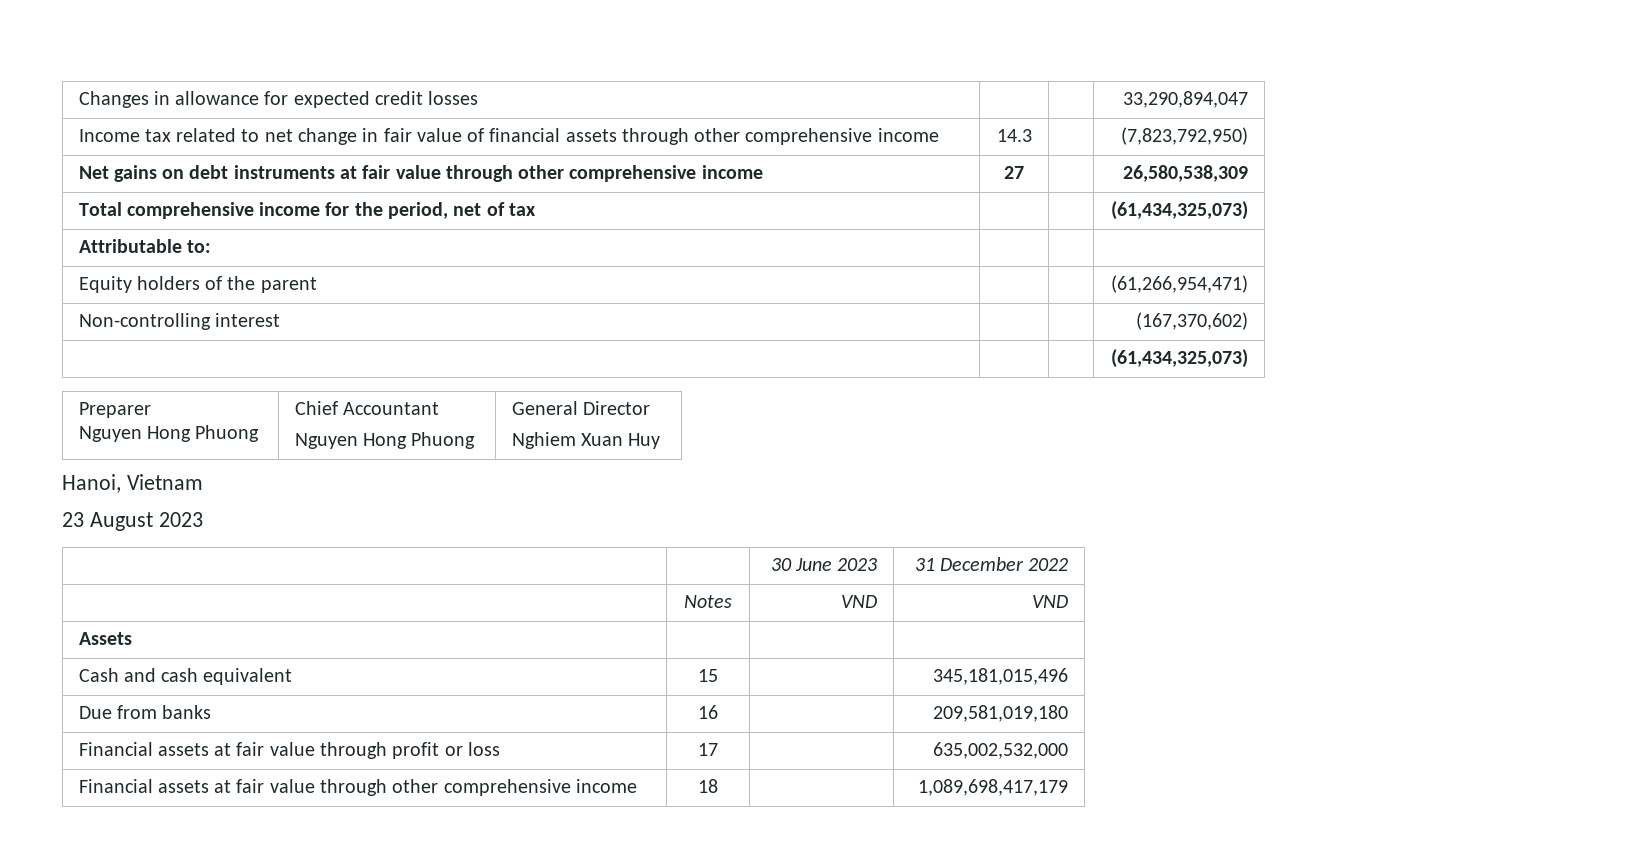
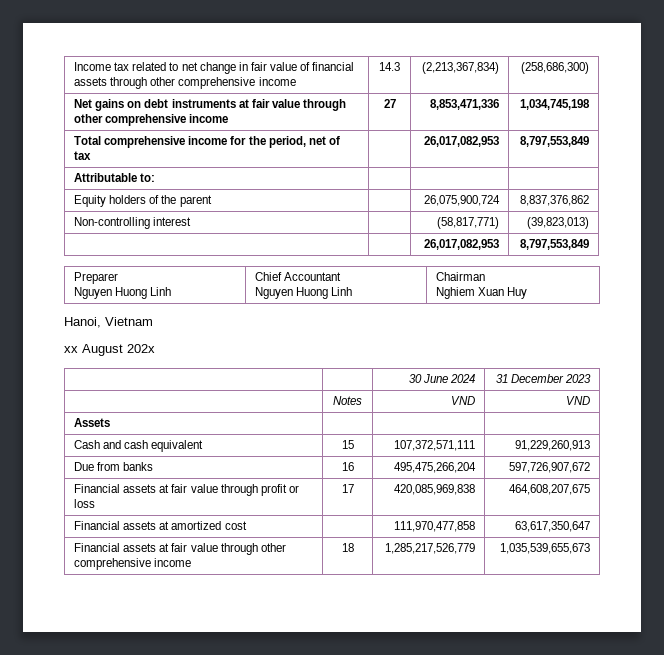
- Changes in allowance for expected credit losses | | | 33,290,894,047
- Income tax related to net change in fair value of financial assets through other comprehensive income | 14.3 | | (7,823,792,950)
+ Income tax related to net change in fair value of financial assets through other comprehensive income | 14.3 | (2,213,367,834) | (258,686,300)
- Net gains on debt instruments at fair value through other comprehensive income | 27 | | 26,580,538,309
+ Net gains on debt instruments at fair value through other comprehensive income | 27 | 8,853,471,336 | 1,034,745,198
- Total comprehensive income for the period, net of tax | | | (61,434,325,073)
+ Total comprehensive income for the period, net of tax | | 26,017,082,953 | 8,797,553,849
- Equity holders of the parent | | | (61,266,954,471)
+ Equity holders of the parent | | 26,075,900,724 | 8,837,376,862
- Non-controlling interest | | | (167,370,602)
- | | | (61,434,325,073)
+ Non-controlling interest | | (58,817,771) | (39,823,013)
+ | | 26,017,082,953 | 8,797,553,849
  Preparer
- Nguyen Hong Phuong | Chief Accountant
- Nguyen Hong Phuong | General Director
+ Nguyen Huong Linh | Chief Accountant
+ Nguyen Huong Linh | Chairman
- 23 August 2023
+ xx August 202x
- | | 30 June 2023 | 31 December 2022
+ | | 30 June 2024 | 31 December 2023
- Cash and cash equivalent | 15 | | 345,181,015,496
+ Cash and cash equivalent | 15 | 107,372,571,111 | 91,229,260,913
- Due from banks | 16 | | 209,581,019,180
+ Due from banks | 16 | 495,475,266,204 | 597,726,907,672
- Financial assets at fair value through profit or loss | 17 | | 635,002,532,000
+ Financial assets at fair value through profit or loss | 17 | 420,085,969,838 | 464,608,207,675
+ Financial assets at amortized cost | | 111,970,477,858 | 63,617,350,647
- Financial assets at fair value through other comprehensive income | 18 | | 1,089,698,417,179
+ Financial assets at fair value through other comprehensive income | 18 | 1,285,217,526,779 | 1,035,539,655,673

